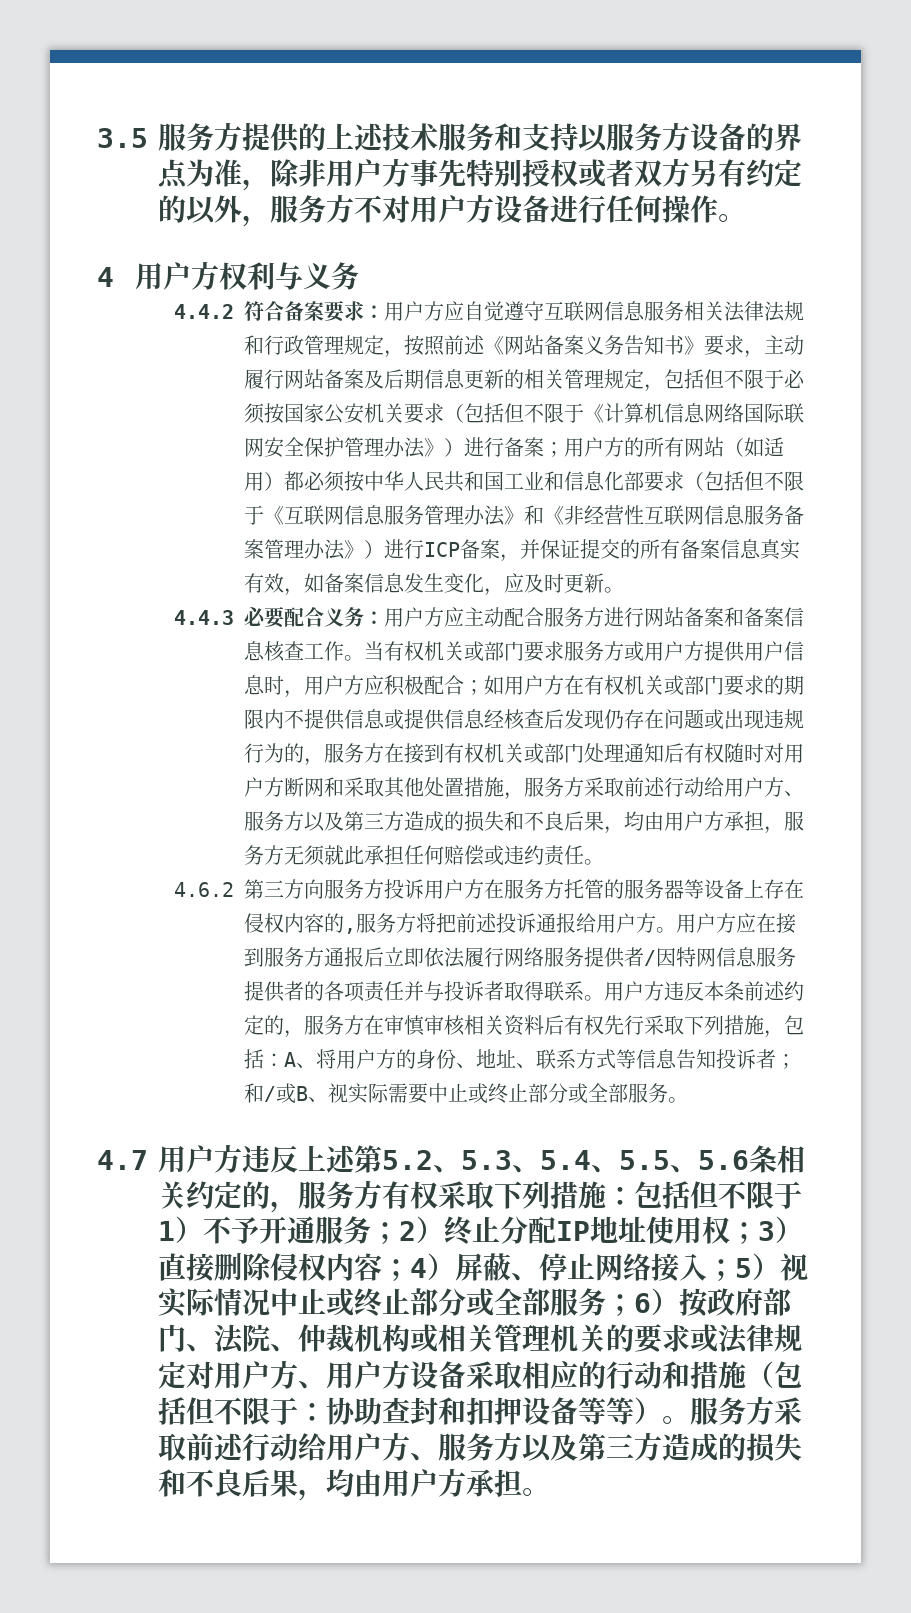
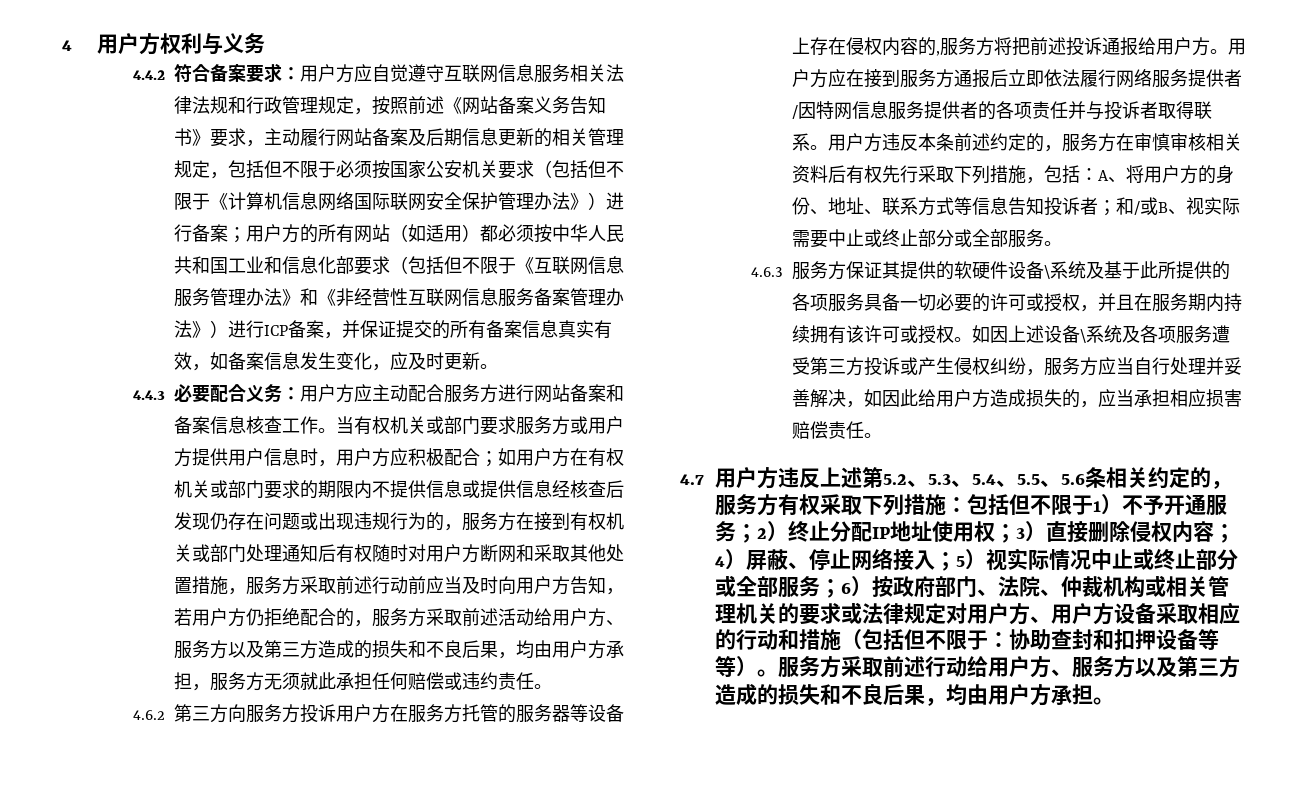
- 3.5服务方提供的上述技术服务和支持以服务方设备的界点为准，除非用户方事先特别授权或者双方另有约定的以外，服务方不对用户方设备进行任何操作。
- 如用户方在有权机关或部门要求的期限内不提供信息或提供信息经核查后发现仍存在问题或出现违规行为的，服务方在接到有权机关或部门处理通知后有权随时对用户方断网和采取其他处置措施，服务方采取前述行动给用户方、服务方以及第三方造成的损失和不良后果，均由用户方承担，服务方无须就此承担任何赔偿或违约责任。
+ 如用户方在有权机关或部门要求的期限内不提供信息或提供信息经核查后发现仍存在问题或出现违规行为的，服务方在接到有权机关或部门处理通知后有权随时对用户方断网和采取其他处置措施，服务方采取前述行动前应当及时向用户方告知，若用户方仍拒绝配合的，服务方采取前述活动给用户方、服务方以及第三方造成的损失和不良后果，均由用户方承担，服务方无须就此承担任何赔偿或违约责任。
+ 4.6.3服务方保证其提供的软硬件设备\系统及基于此所提供的各项服务具备一切必要的许可或授权，并且在服务期内持续拥有该许可或授权。如因上述设备\系统及各项服务遭受第三方投诉或产生侵权纠纷，服务方应当自行处理并妥善解决，如因此给用户方造成损失的，应当承担相应损害赔偿责任。

